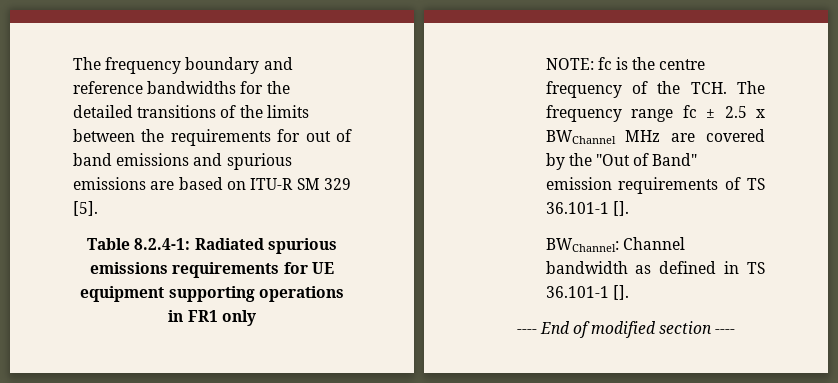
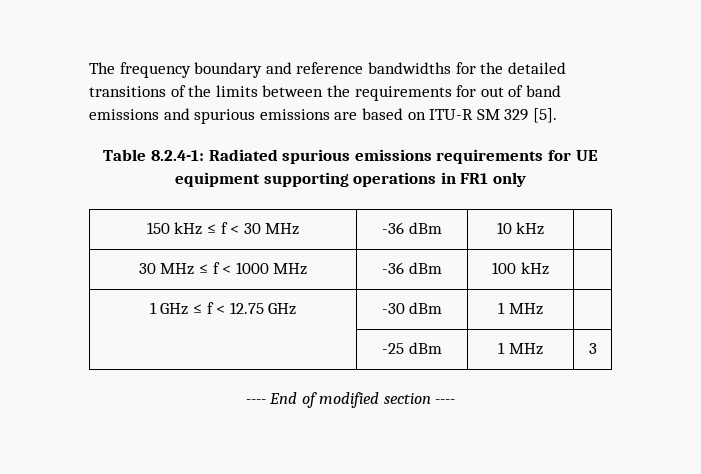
- NOTE: fc is the centre frequency of the TCH. The frequency range fc ± 2.5 x BWChannel MHz are covered by the "Out of Band" emission requirements of TS 36.101-1 [].
- BWChannel: Channel bandwidth as defined in TS 36.101-1 [].
+ 150 kHz ≤ f < 30 MHz | -36 dBm | 10 kHz |
+ 30 MHz ≤ f < 1000 MHz | -36 dBm | 100 kHz |
+ 1 GHz ≤ f < 12.75 GHz | -30 dBm | 1 MHz |
+ | -25 dBm | 1 MHz | 3

